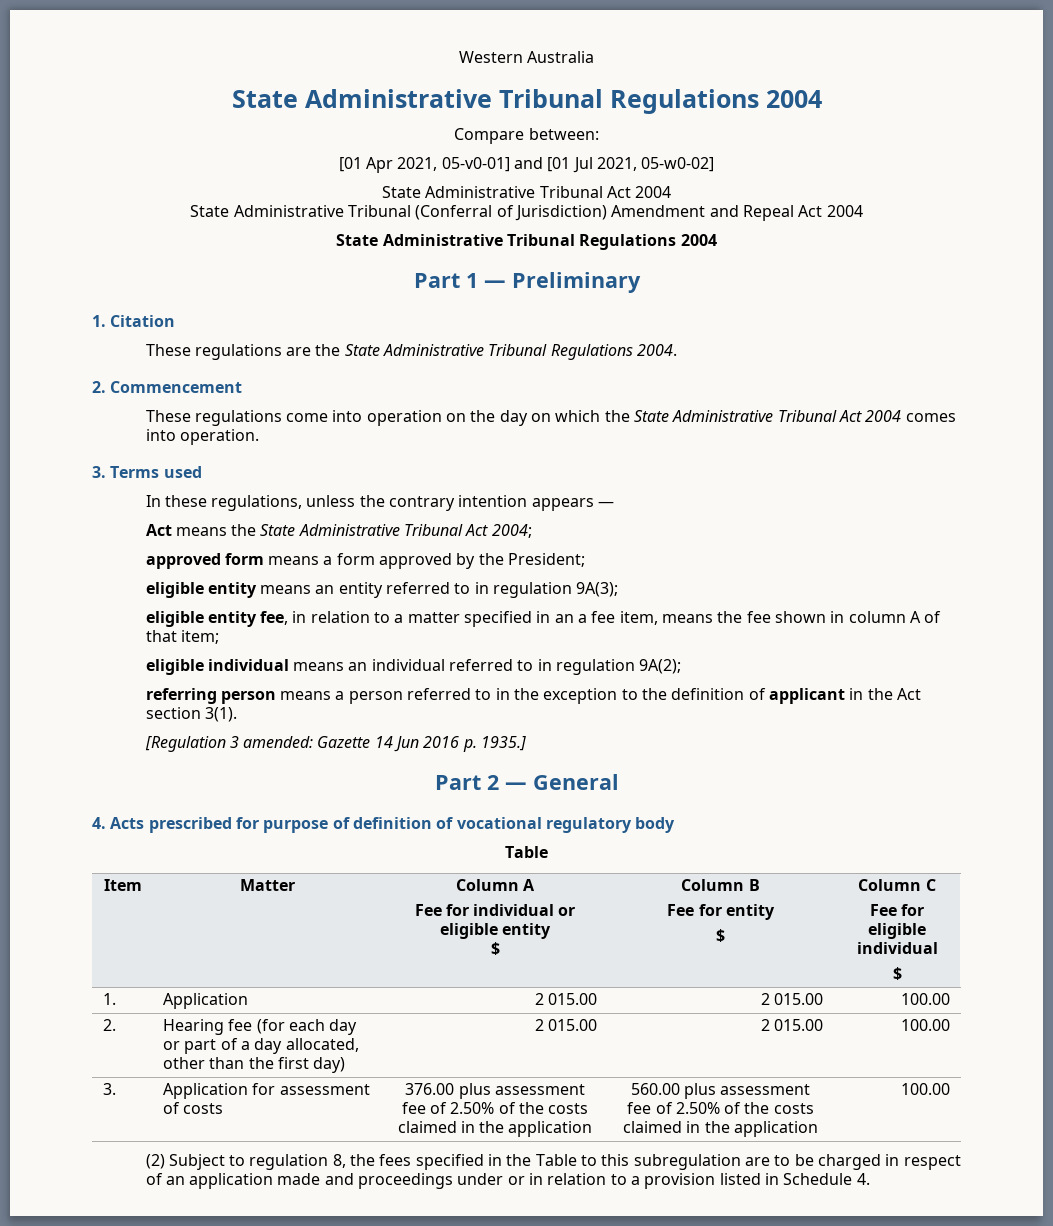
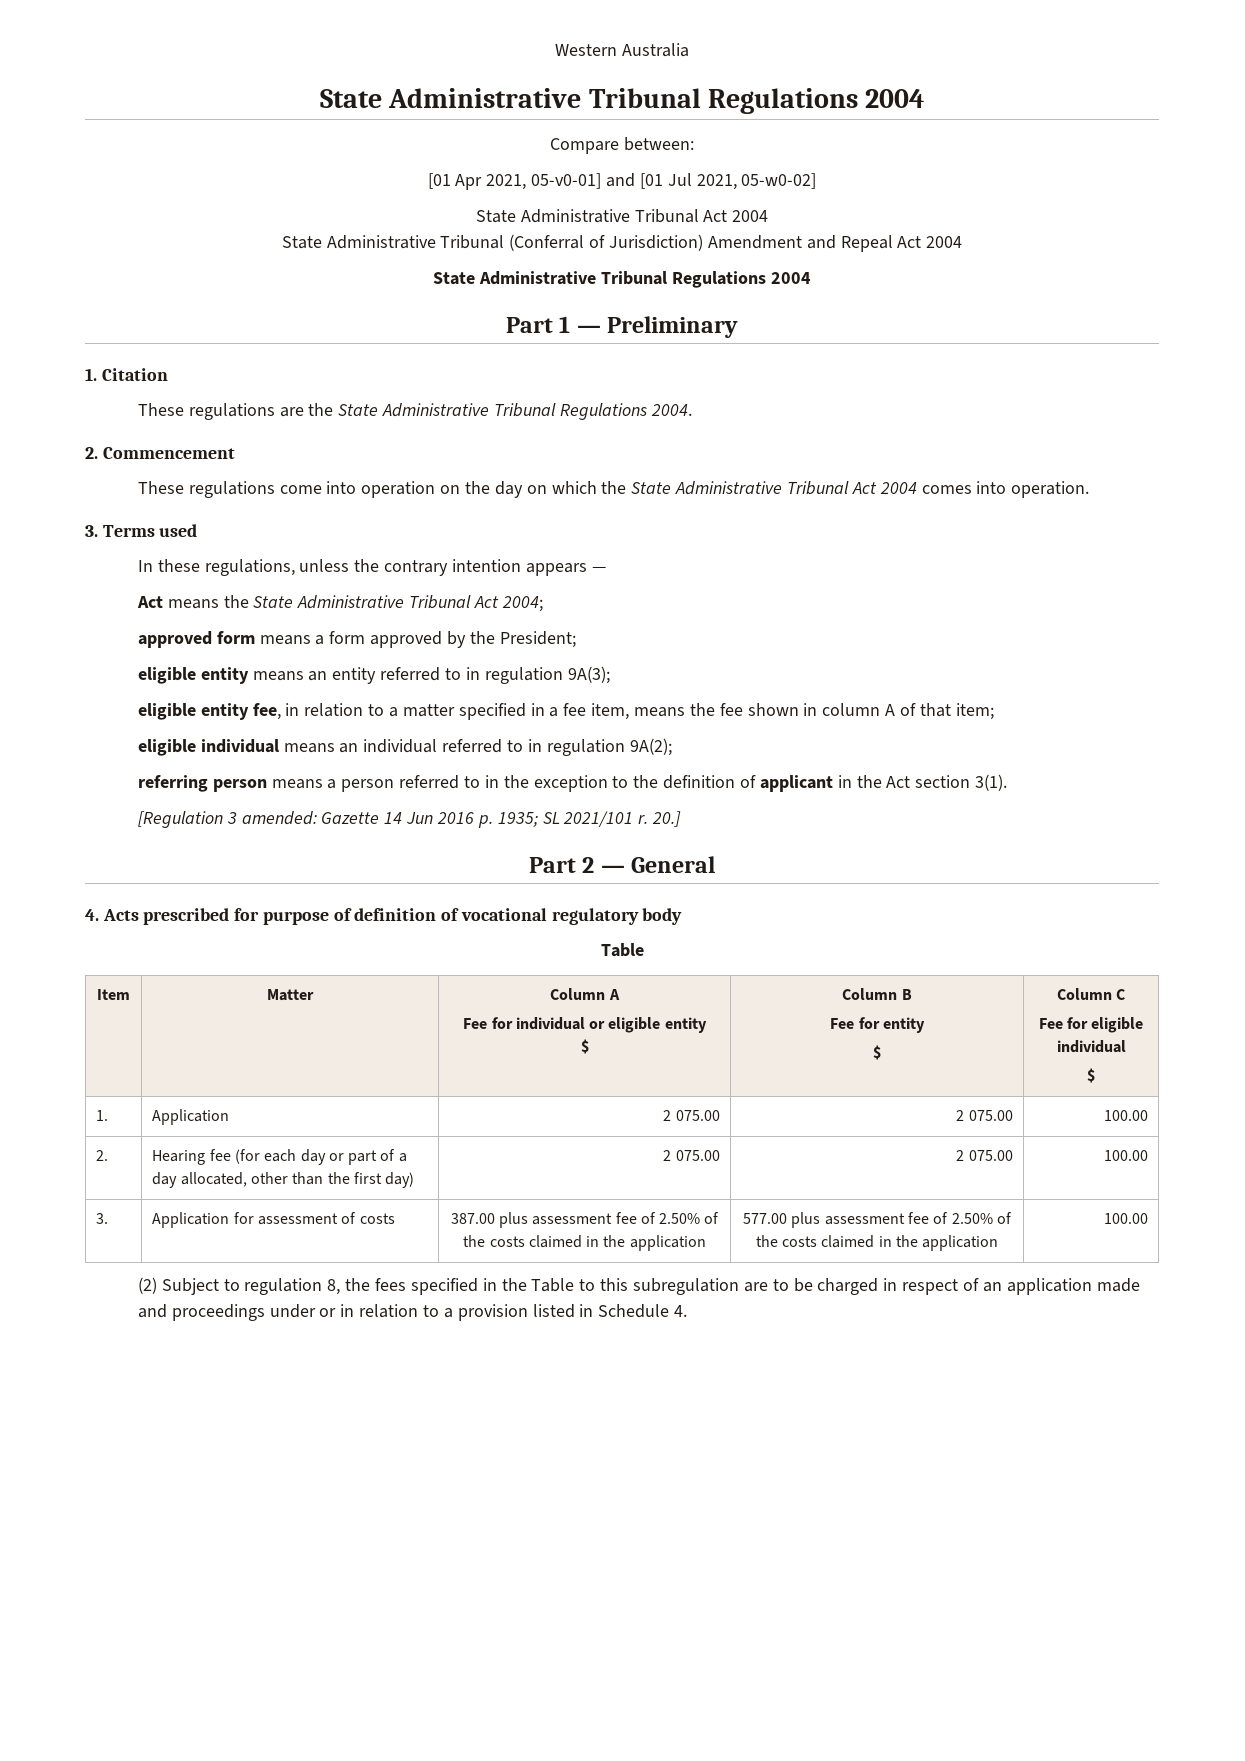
- eligible entity fee, in relation to a matter specified in an a fee item, means the fee shown in column A of that item;
+ eligible entity fee, in relation to a matter specified in a fee item, means the fee shown in column A of that item;
- [Regulation 3 amended: Gazette 14 Jun 2016 p. 1935.]
+ [Regulation 3 amended: Gazette 14 Jun 2016 p. 1935; SL 2021/101 r. 20.]
- 1. | Application | 2 015.00 | 2 015.00 | 100.00
+ 1. | Application | 2 075.00 | 2 075.00 | 100.00
- 2. | Hearing fee (for each day or part of a day allocated, other than the first day) | 2 015.00 | 2 015.00 | 100.00
+ 2. | Hearing fee (for each day or part of a day allocated, other than the first day) | 2 075.00 | 2 075.00 | 100.00
- 3. | Application for assessment of costs | 376.00 plus assessment fee of 2.50% of the costs claimed in the application | 560.00 plus assessment fee of 2.50% of the costs claimed in the application | 100.00
+ 3. | Application for assessment of costs | 387.00 plus assessment fee of 2.50% of the costs claimed in the application | 577.00 plus assessment fee of 2.50% of the costs claimed in the application | 100.00

